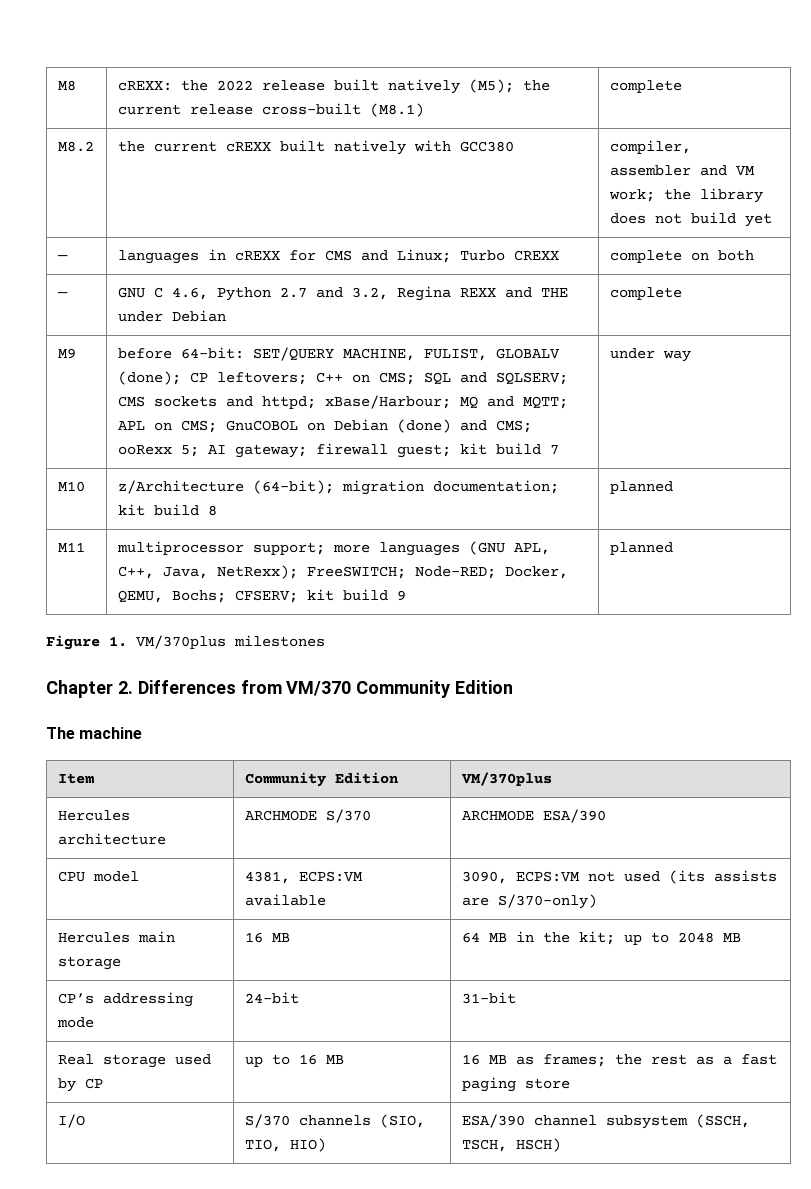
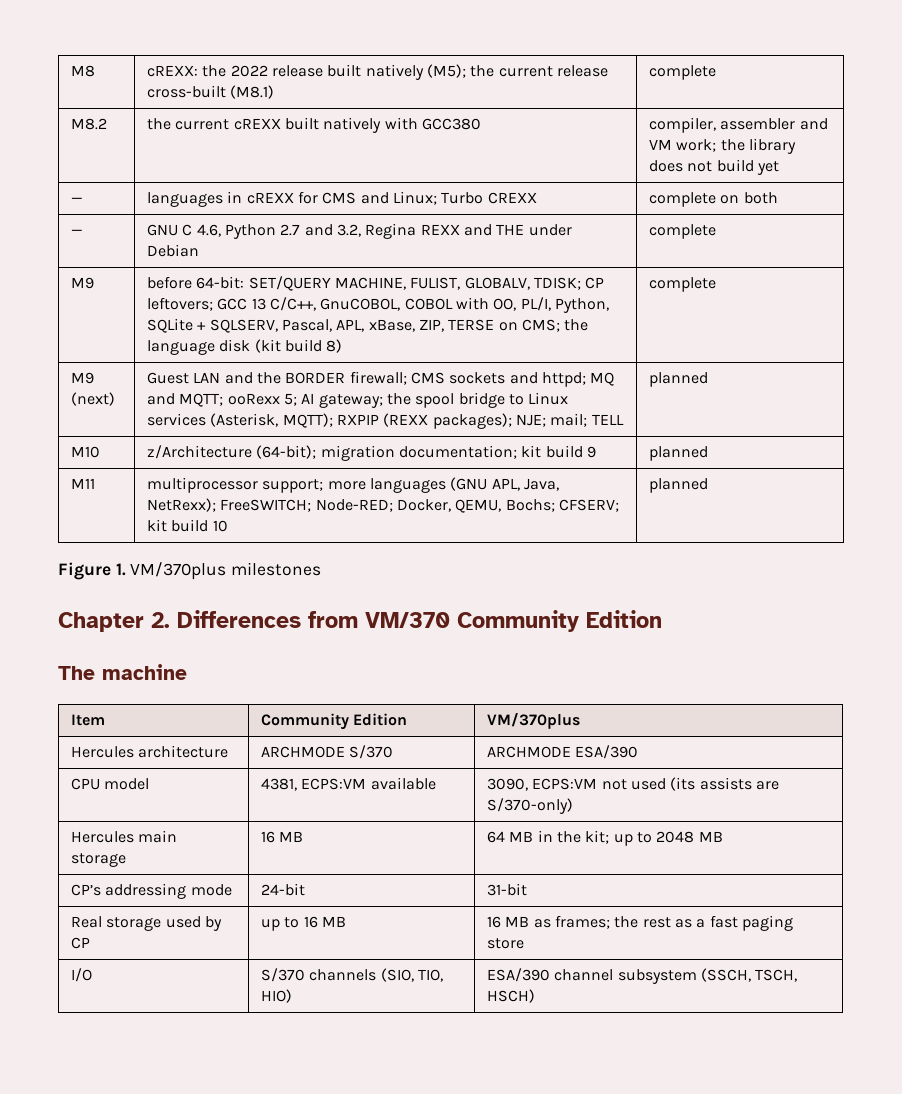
- before 64-bit: SET/QUERY MACHINE, FULIST, GLOBALV (done); CP leftovers; C++ on CMS; SQL and SQLSERV; CMS sockets and httpd; xBase/Harbour; MQ and MQTT; APL on CMS; GnuCOBOL on Debian (done) and CMS; ooRexx 5; AI gateway; firewall guest; kit build 7 | under way
+ before 64-bit: SET/QUERY MACHINE, FULIST, GLOBALV, TDISK; CP leftovers; GCC 13 C/C++, GnuCOBOL, COBOL with OO, PL/I, Python, SQLite + SQLSERV, Pascal, APL, xBase, ZIP, TERSE on CMS; the language disk (kit build 8) | complete
+ M9 (next) | Guest LAN and the BORDER firewall; CMS sockets and httpd; MQ and MQTT; ooRexx 5; AI gateway; the spool bridge to Linux services (Asterisk, MQTT); RXPIP (REXX packages); NJE; mail; TELL | planned
- M10 | z/Architecture (64-bit); migration documentation; kit build 8 | planned
+ M10 | z/Architecture (64-bit); migration documentation; kit build 9 | planned
- M11 | multiprocessor support; more languages (GNU APL, C++, Java, NetRexx); FreeSWITCH; Node-RED; Docker, QEMU, Bochs; CFSERV; kit build 9 | planned
+ M11 | multiprocessor support; more languages (GNU APL, Java, NetRexx); FreeSWITCH; Node-RED; Docker, QEMU, Bochs; CFSERV; kit build 10 | planned

